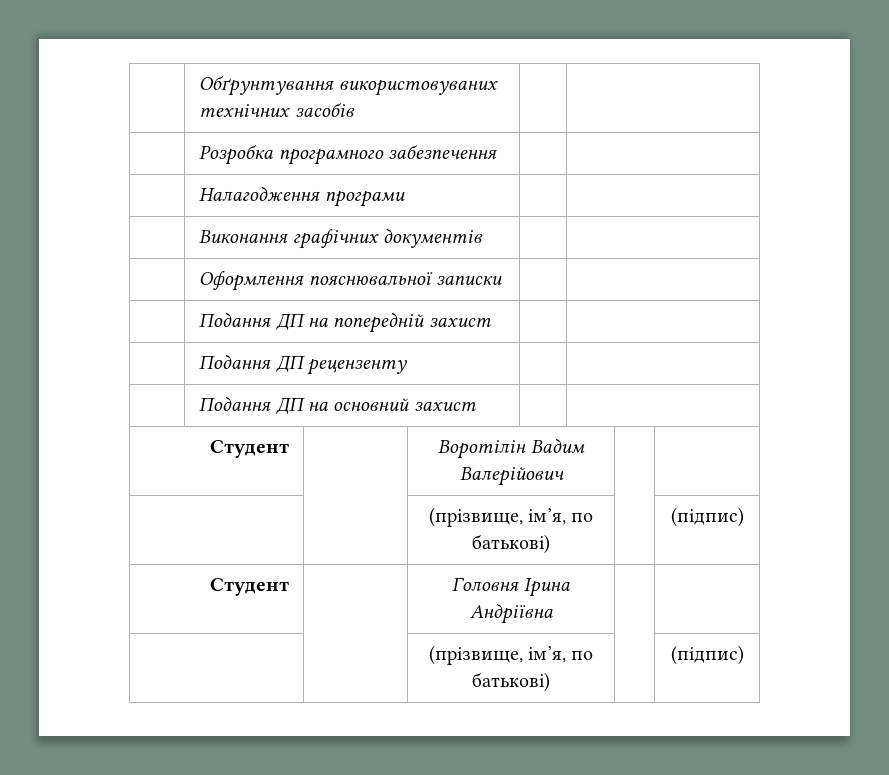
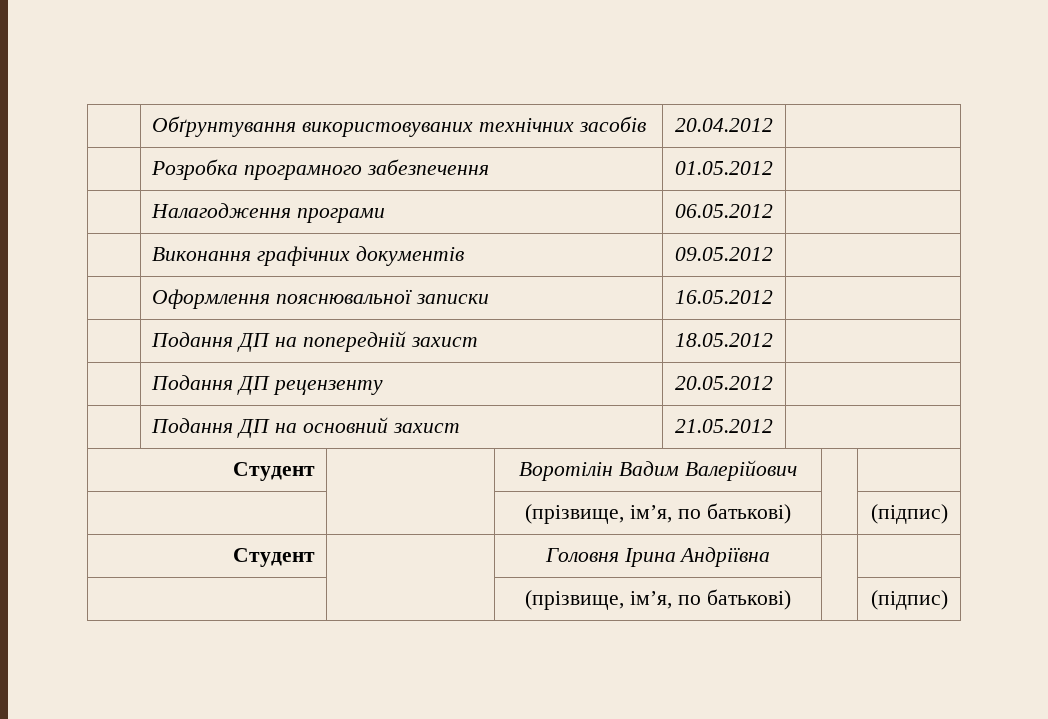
- | Обґрунтування використовуваних технічних засобів | |
+ | Обґрунтування використовуваних технічних засобів | 20.04.2012 |
- | Розробка програмного забезпечення | |
+ | Розробка програмного забезпечення | 01.05.2012 |
- | Налагодження програми | |
+ | Налагодження програми | 06.05.2012 |
- | Виконання графічних документів | |
+ | Виконання графічних документів | 09.05.2012 |
- | Оформлення пояснювальної записки | |
+ | Оформлення пояснювальної записки | 16.05.2012 |
- | Подання ДП на попередній захист | |
+ | Подання ДП на попередній захист | 18.05.2012 |
- | Подання ДП рецензенту | |
+ | Подання ДП рецензенту | 20.05.2012 |
- | Подання ДП на основний захист | |
+ | Подання ДП на основний захист | 21.05.2012 |

